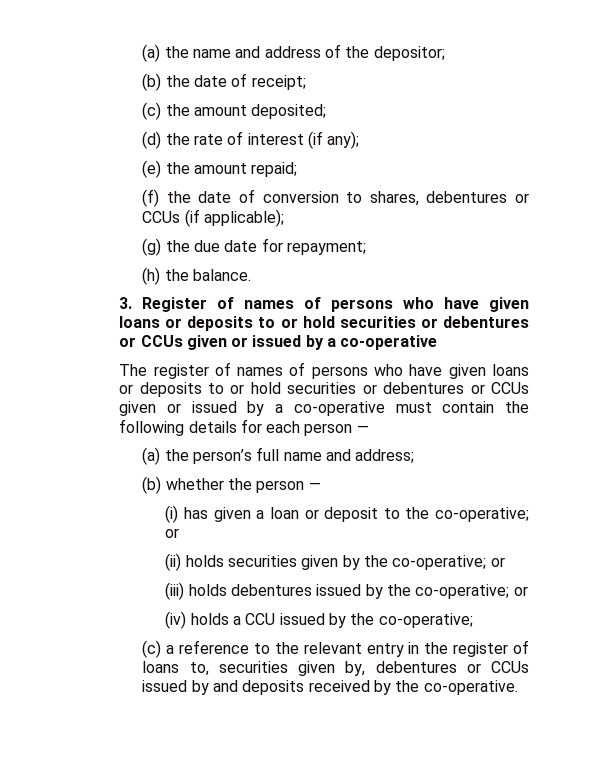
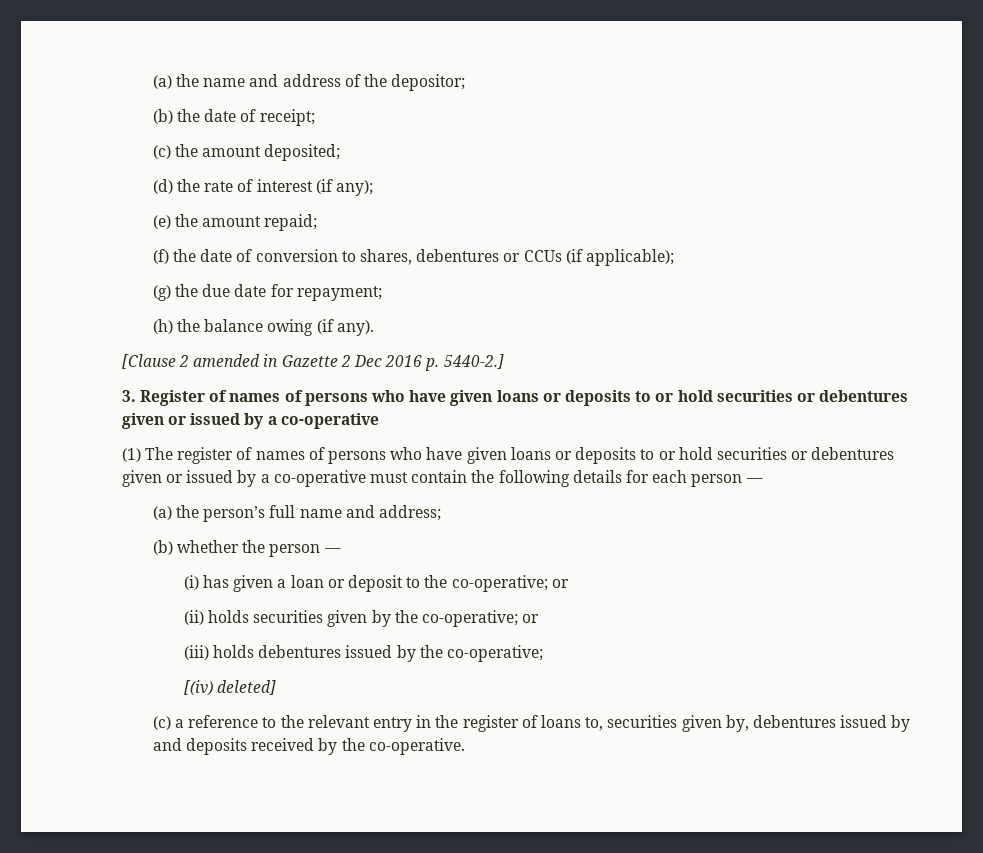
- (h) the balance.
+ (h) the balance owing (if any).
+ [Clause 2 amended in Gazette 2 Dec 2016 p. 5440-2.]
- 3. Register of names of persons who have given loans or deposits to or hold securities or debentures or CCUs given or issued by a co-operative
+ 3. Register of names of persons who have given loans or deposits to or hold securities or debentures given or issued by a co-operative
- The register of names of persons who have given loans or deposits to or hold securities or debentures or CCUs given or issued by a co-operative must contain the following details for each person —
+ (1) The register of names of persons who have given loans or deposits to or hold securities or debentures given or issued by a co-operative must contain the following details for each person —
- (iii) holds debentures issued by the co-operative; or
- (iv) holds a CCU issued by the co-operative;
+ (iii) holds debentures issued by the co-operative;
+ [(iv) deleted]
- (c) a reference to the relevant entry in the register of loans to, securities given by, debentures or CCUs issued by and deposits received by the co-operative.
+ (c) a reference to the relevant entry in the register of loans to, securities given by, debentures issued by and deposits received by the co-operative.

